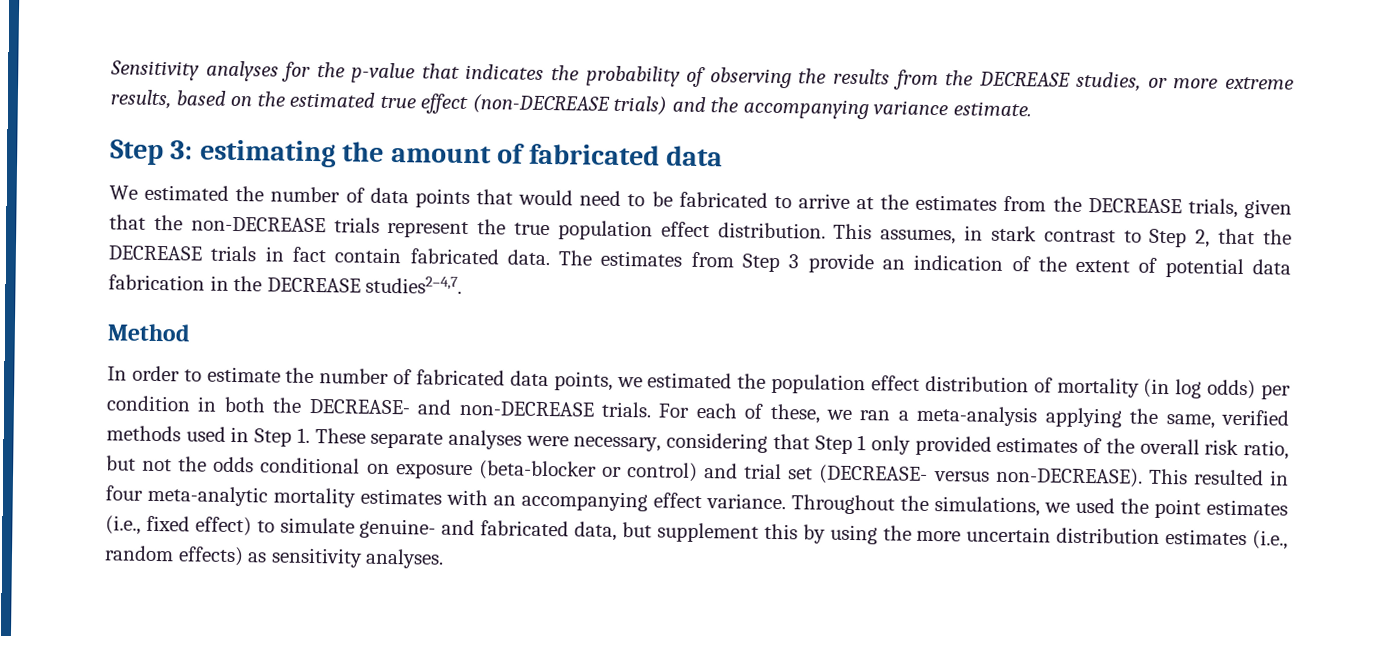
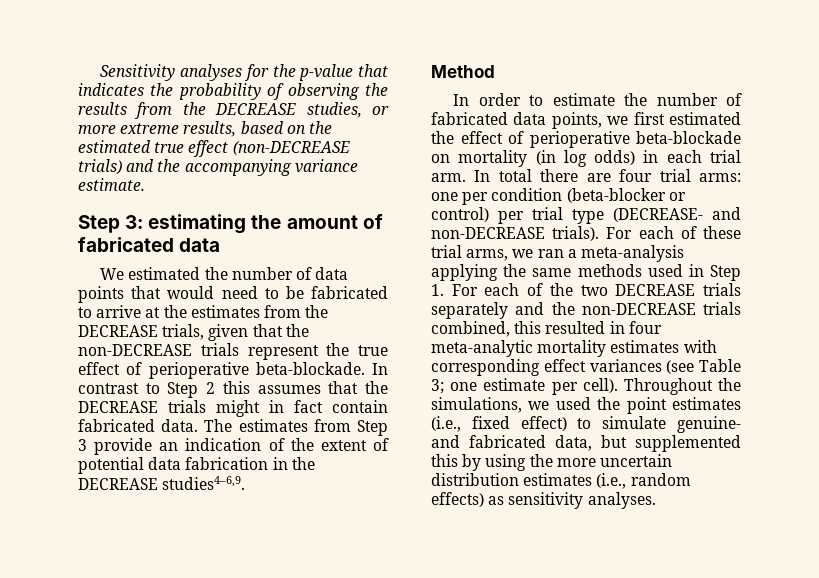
- We estimated the number of data points that would need to be fabricated to arrive at the estimates from the DECREASE trials, given that the non-DECREASE trials represent the true population effect distribution. This assumes, in stark contrast to Step 2, that the DECREASE trials in fact contain fabricated data.
+ We estimated the number of data points that would need to be fabricated to arrive at the estimates from the DECREASE trials, given that the non-DECREASE trials represent the true effect of perioperative beta-blockade. In contrast to Step 2 this assumes that the DECREASE trials might in fact contain fabricated data.
- The estimates from Step 3 provide an indication of the extent of potential data fabrication in the DECREASE studies2–4,7.
+ The estimates from Step 3 provide an indication of the extent of potential data fabrication in the DECREASE studies4–6,9.
- In order to estimate the number of fabricated data points, we estimated the population effect distribution of mortality (in log odds) per condition in both the DECREASE- and non-DECREASE trials. For each of these, we ran a meta-analysis applying the same, verified methods used in Step 1. These separate analyses were necessary, considering that Step 1 only provided estimates of the overall risk ratio, but not the odds conditional on exposure (beta-blocker or control) and trial set (DECREASE- versus non-DECREASE). This resulted in four meta-analytic mortality estimates with an accompanying effect variance.
+ In order to estimate the number of fabricated data points, we first estimated the effect of perioperative beta-blockade on mortality (in log odds) in each trial arm. In total there are four trial arms: one per condition (beta-blocker or control) per trial type (DECREASE- and non-DECREASE trials). For each of these trial arms, we ran a meta-analysis applying the same methods used in Step 1. For each of the two DECREASE trials separately and the non-DECREASE trials combined, this resulted in four meta-analytic mortality estimates with corresponding effect variances (see Table 3; one estimate per cell).
- Throughout the simulations, we used the point estimates (i.e., fixed effect) to simulate genuine- and fabricated data, but supplement this by using the more uncertain distribution estimates (i.e., random effects) as sensitivity analyses.
+ Throughout the simulations, we used the point estimates (i.e., fixed effect) to simulate genuine- and fabricated data, but supplemented this by using the more uncertain distribution estimates (i.e., random effects) as sensitivity analyses.

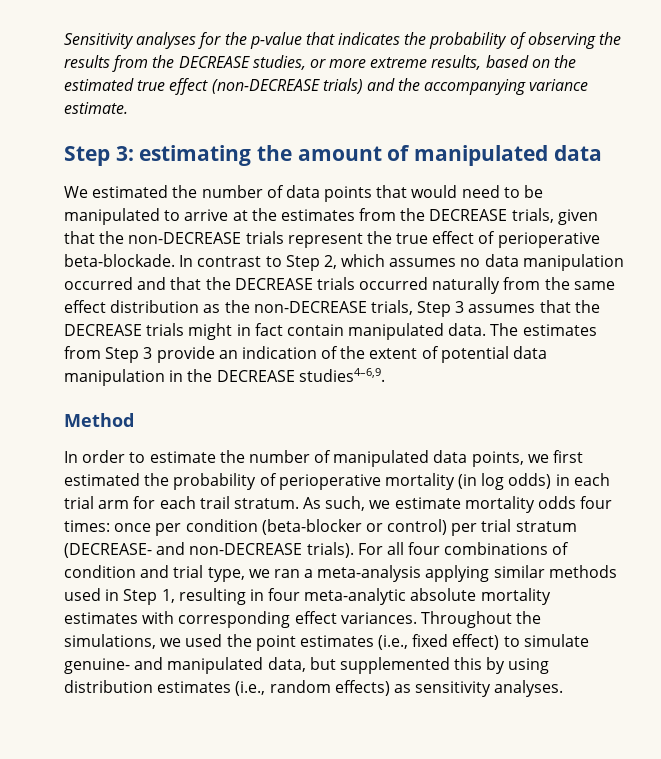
- Step 3: estimating the amount of fabricated data
+ Step 3: estimating the amount of manipulated data
- We estimated the number of data points that would need to be fabricated to arrive at the estimates from the DECREASE trials, given that the non-DECREASE trials represent the true effect of perioperative beta-blockade.
+ We estimated the number of data points that would need to be manipulated to arrive at the estimates from the DECREASE trials, given that the non-DECREASE trials represent the true effect of perioperative beta-blockade.
- In contrast to Step 2 this assumes that the DECREASE trials might in fact contain fabricated data.
+ In contrast to Step 2, which assumes no data manipulation occurred and that the DECREASE trials occurred naturally from the same effect distribution as the non-DECREASE trials, Step 3 assumes that the DECREASE trials might in fact contain manipulated data.
- The estimates from Step 3 provide an indication of the extent of potential data fabrication in the DECREASE studies4–6,9.
+ The estimates from Step 3 provide an indication of the extent of potential data manipulation in the DECREASE studies4–6,9.
- In order to estimate the number of fabricated data points, we first estimated the effect of perioperative beta-blockade on mortality (in log odds) in each trial arm. In total there are four trial arms: one per condition (beta-blocker or control) per trial type (DECREASE- and non-DECREASE trials).
+ In order to estimate the number of manipulated data points, we first estimated the probability of perioperative mortality (in log odds) in each trial arm for each trail stratum. As such, we estimate mortality odds four times: once per condition (beta-blocker or control) per trial stratum (DECREASE- and non-DECREASE trials).
- For each of these trial arms, we ran a meta-analysis applying the same methods used in Step 1. For each of the two DECREASE trials separately and the non-DECREASE trials combined, this resulted in four meta-analytic mortality estimates with corresponding effect variances (see Table 3; one estimate per cell).
+ For all four combinations of condition and trial type, we ran a meta-analysis applying similar methods used in Step 1, resulting in four meta-analytic absolute mortality estimates with corresponding effect variances.
- Throughout the simulations, we used the point estimates (i.e., fixed effect) to simulate genuine- and fabricated data, but supplemented this by using the more uncertain distribution estimates (i.e., random effects) as sensitivity analyses.
+ Throughout the simulations, we used the point estimates (i.e., fixed effect) to simulate genuine- and manipulated data, but supplemented this by using distribution estimates (i.e., random effects) as sensitivity analyses.

